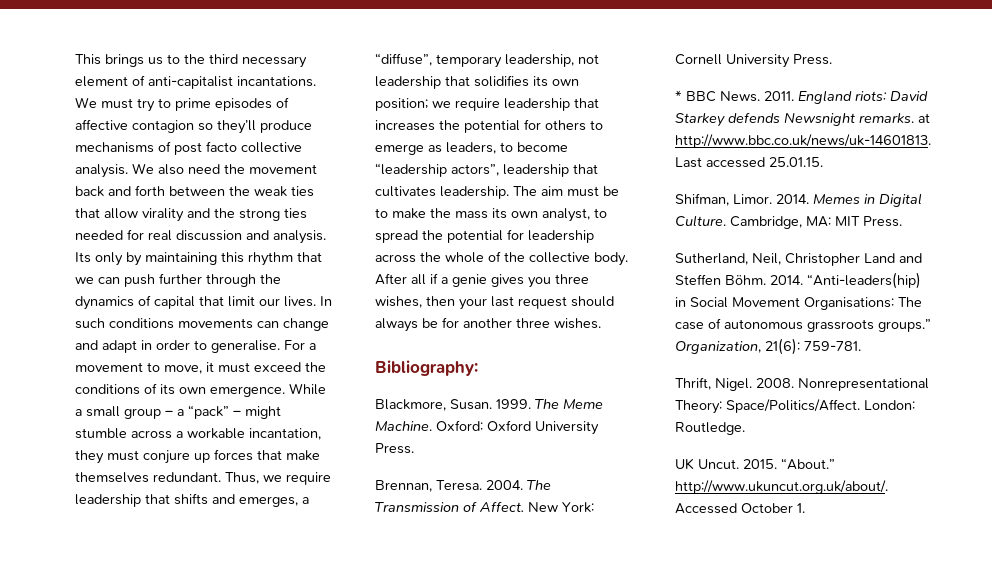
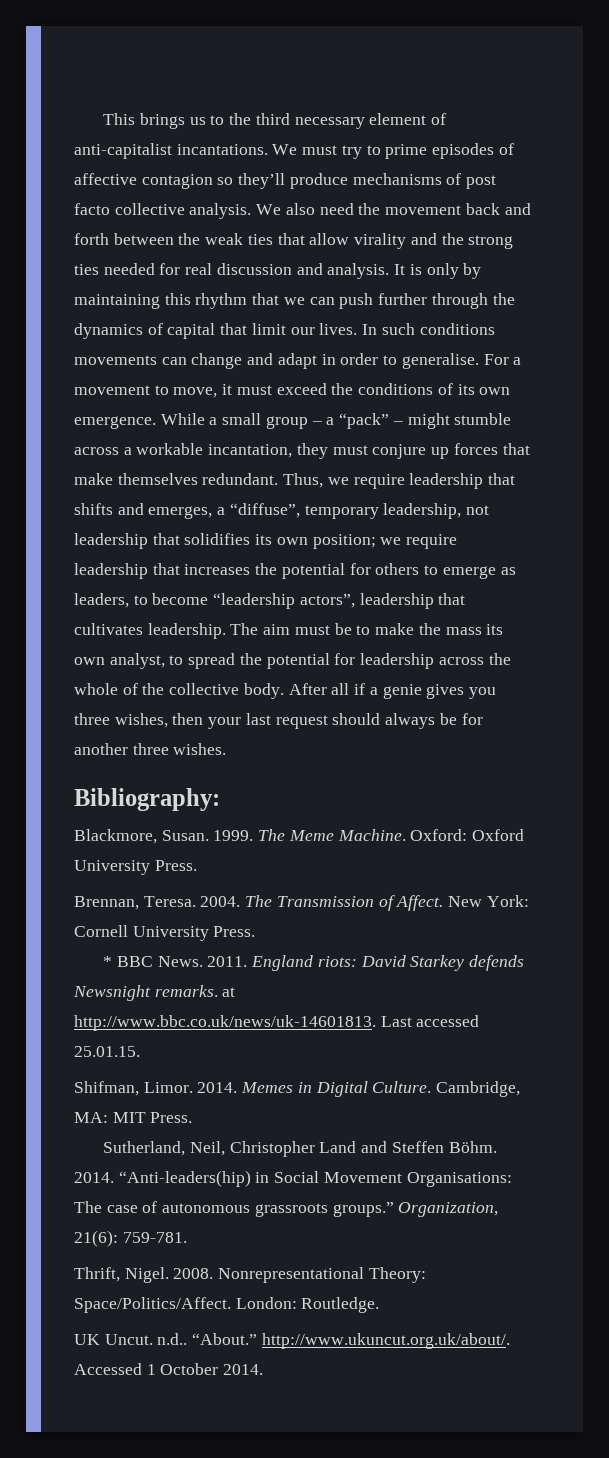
- Its only by maintaining this rhythm that we can push further through the dynamics of capital that limit our lives.
+ It is only by maintaining this rhythm that we can push further through the dynamics of capital that limit our lives.
- UK Uncut. 2015.
+ UK Uncut. n.d..
- “About.” http://www.ukuncut.org.uk/about/. Accessed October 1.
+ “About.” http://www.ukuncut.org.uk/about/. Accessed 1 October 2014.

